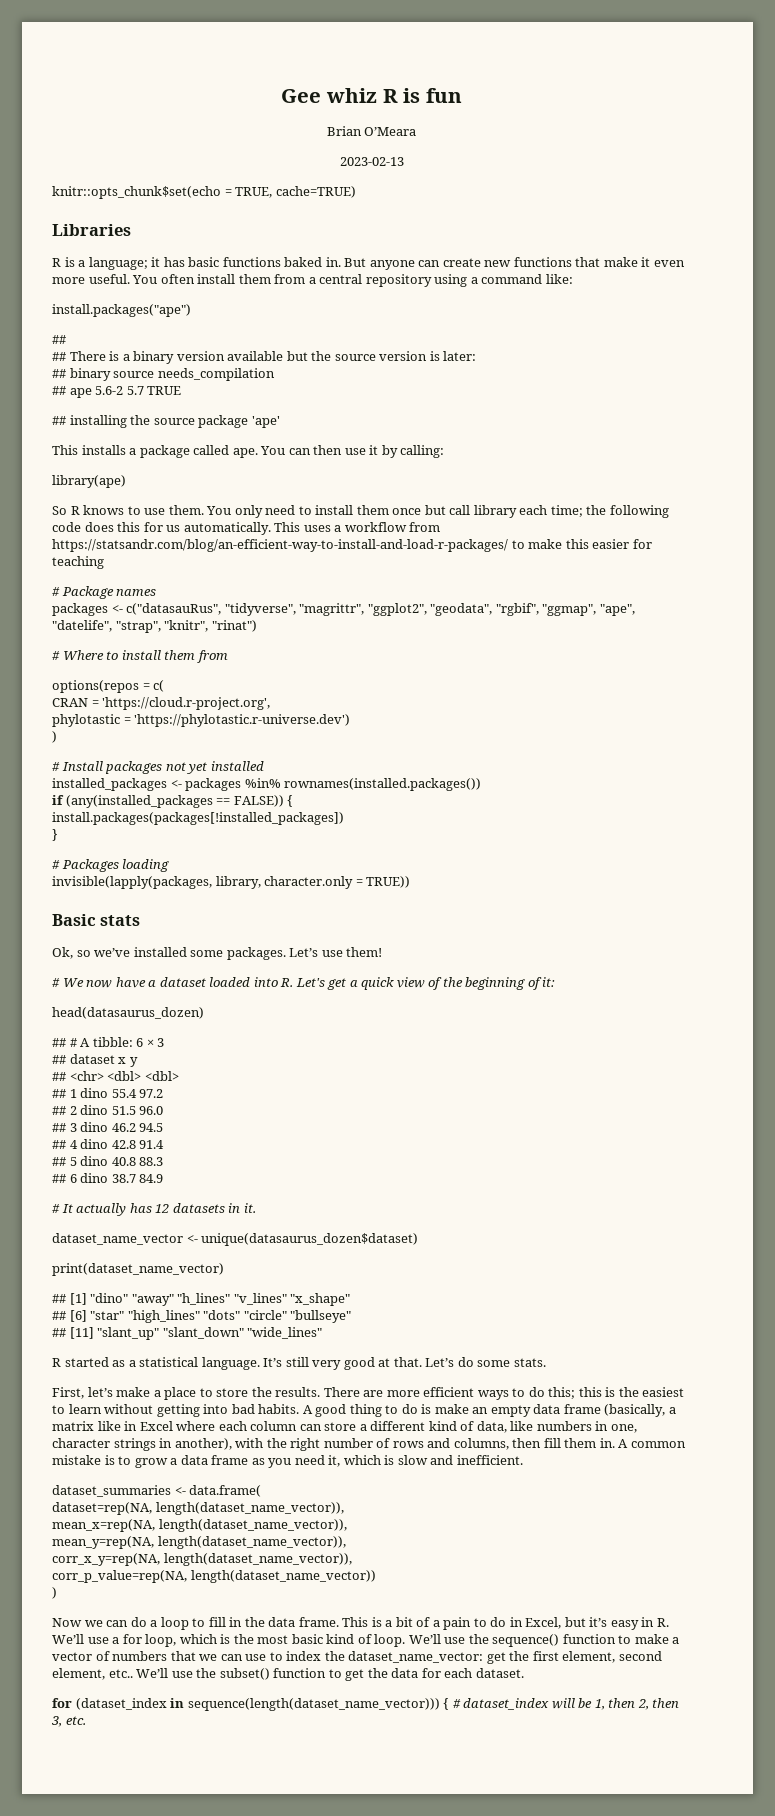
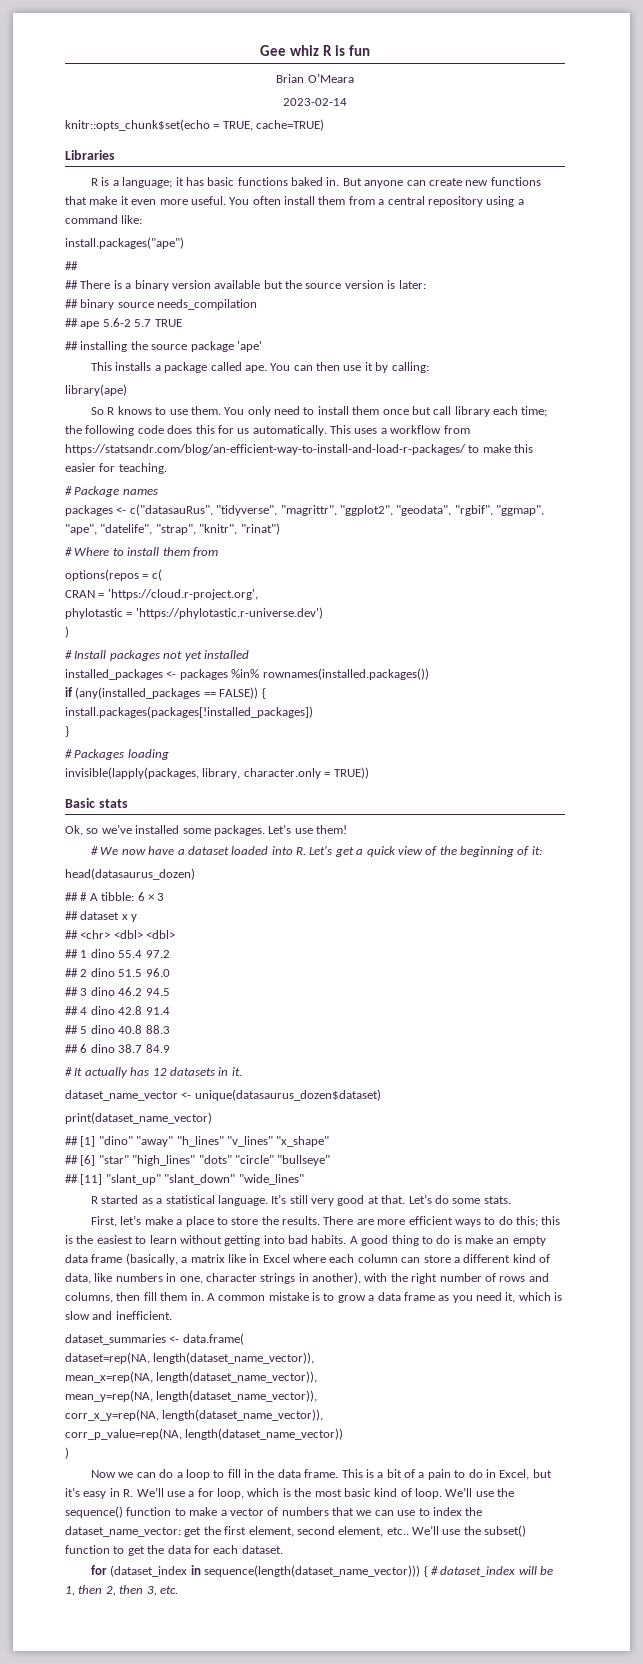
- 2023-02-13
+ 2023-02-14
- This uses a workflow from https://statsandr.com/blog/an-efficient-way-to-install-and-load-r-packages/ to make this easier for teaching
+ This uses a workflow from https://statsandr.com/blog/an-efficient-way-to-install-and-load-r-packages/ to make this easier for teaching.

